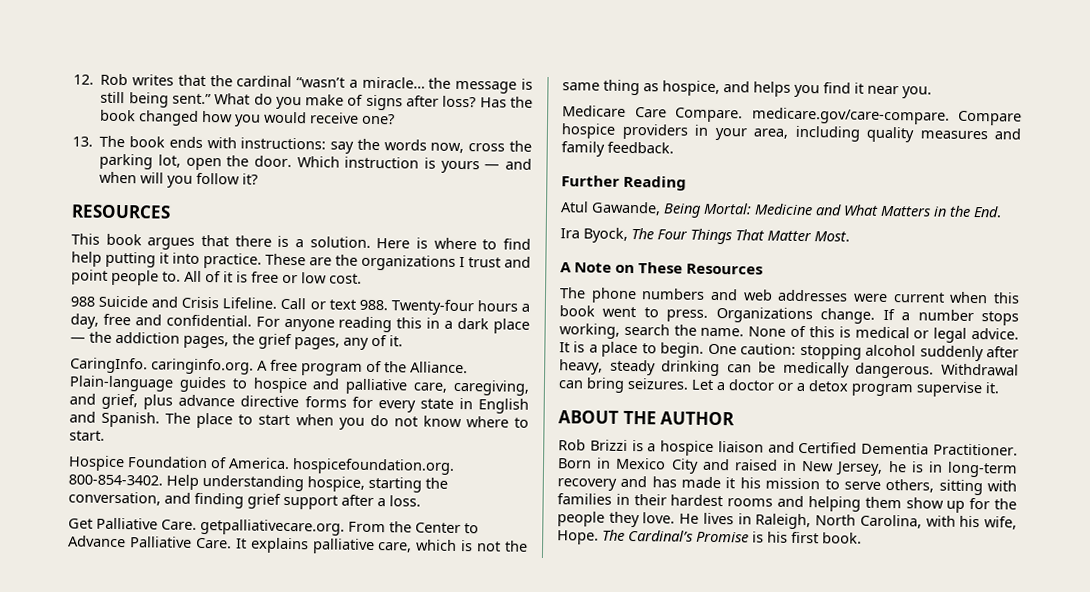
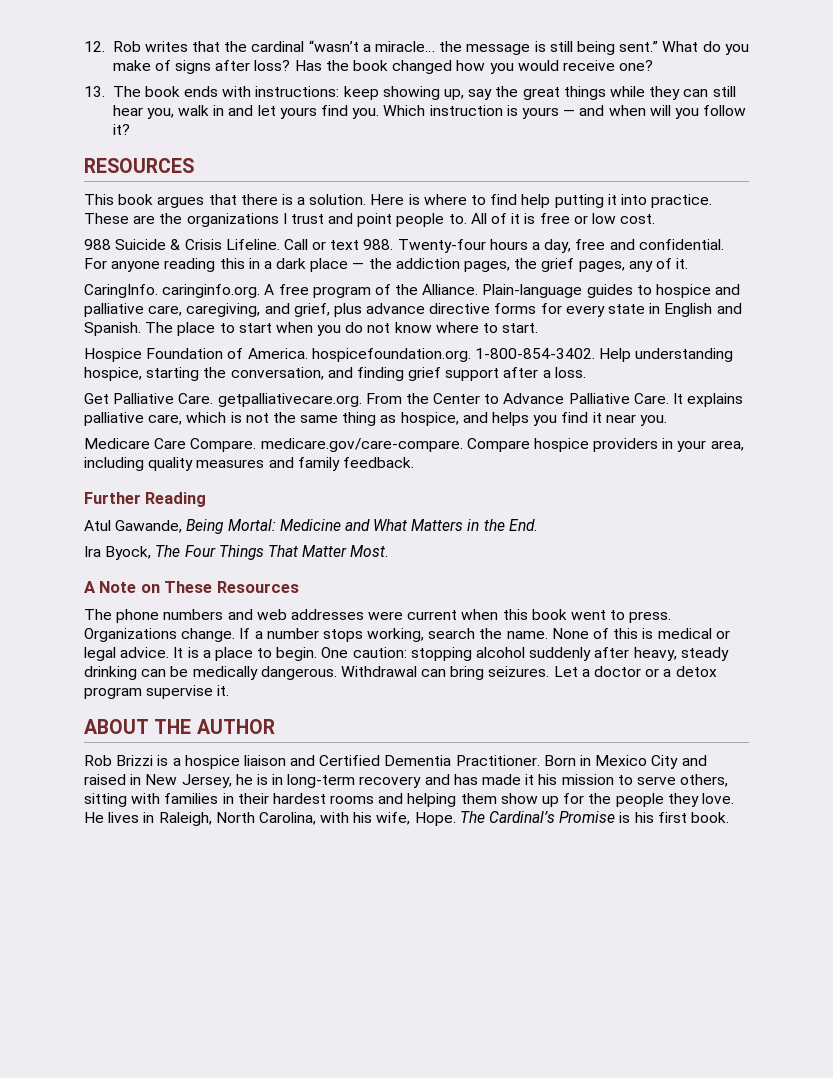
- 13. The book ends with instructions: say the words now, cross the parking lot, open the door.
+ 13. The book ends with instructions: keep showing up, say the great things while they can still hear you, walk in and let yours find you.
- 988 Suicide and Crisis Lifeline.
+ 988 Suicide & Crisis Lifeline.
- Hospice Foundation of America. hospicefoundation.org. 800-854-3402.
+ Hospice Foundation of America. hospicefoundation.org. 1-800-854-3402.

